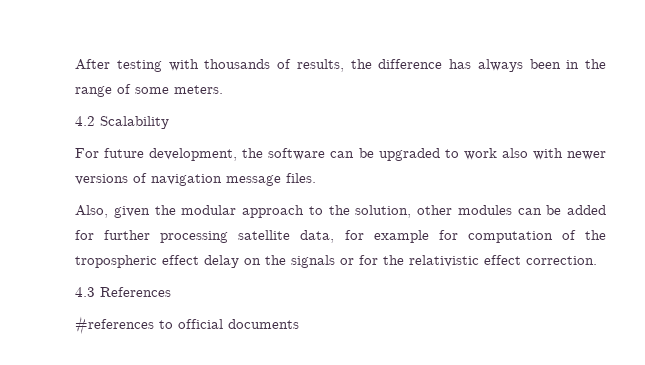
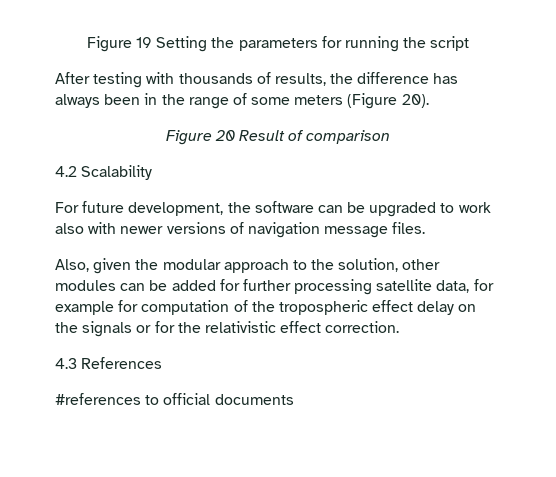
+ Figure 19 Setting the parameters for running the script
- After testing with thousands of results, the difference has always been in the range of some meters.
+ After testing with thousands of results, the difference has always been in the range of some meters (Figure 20).
+ Figure 20 Result of comparison

